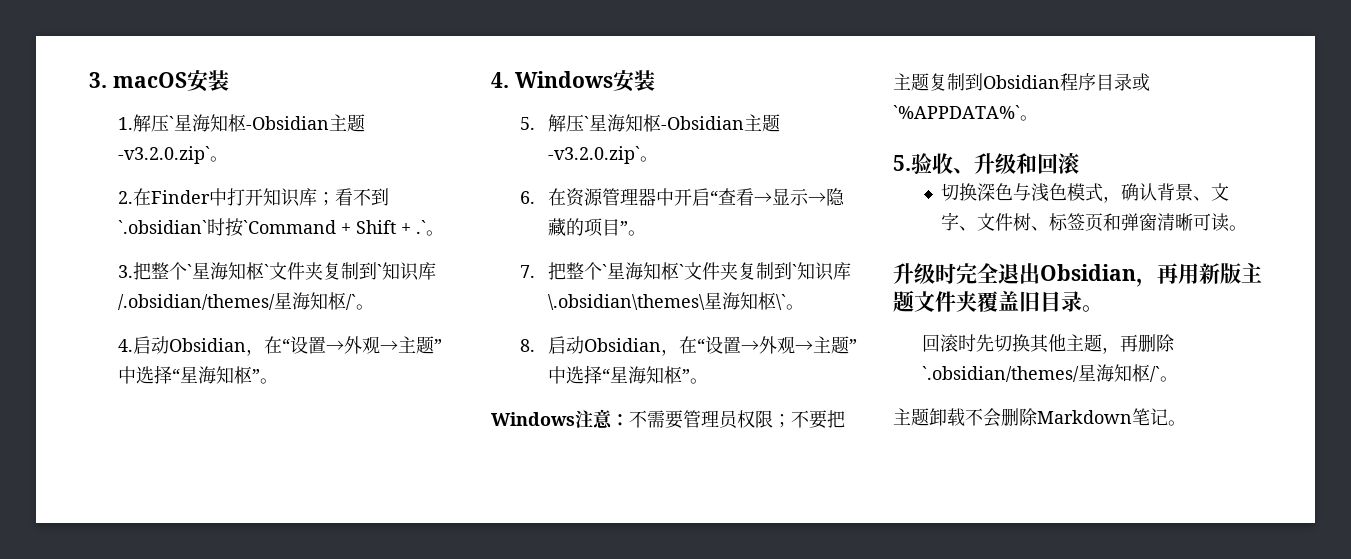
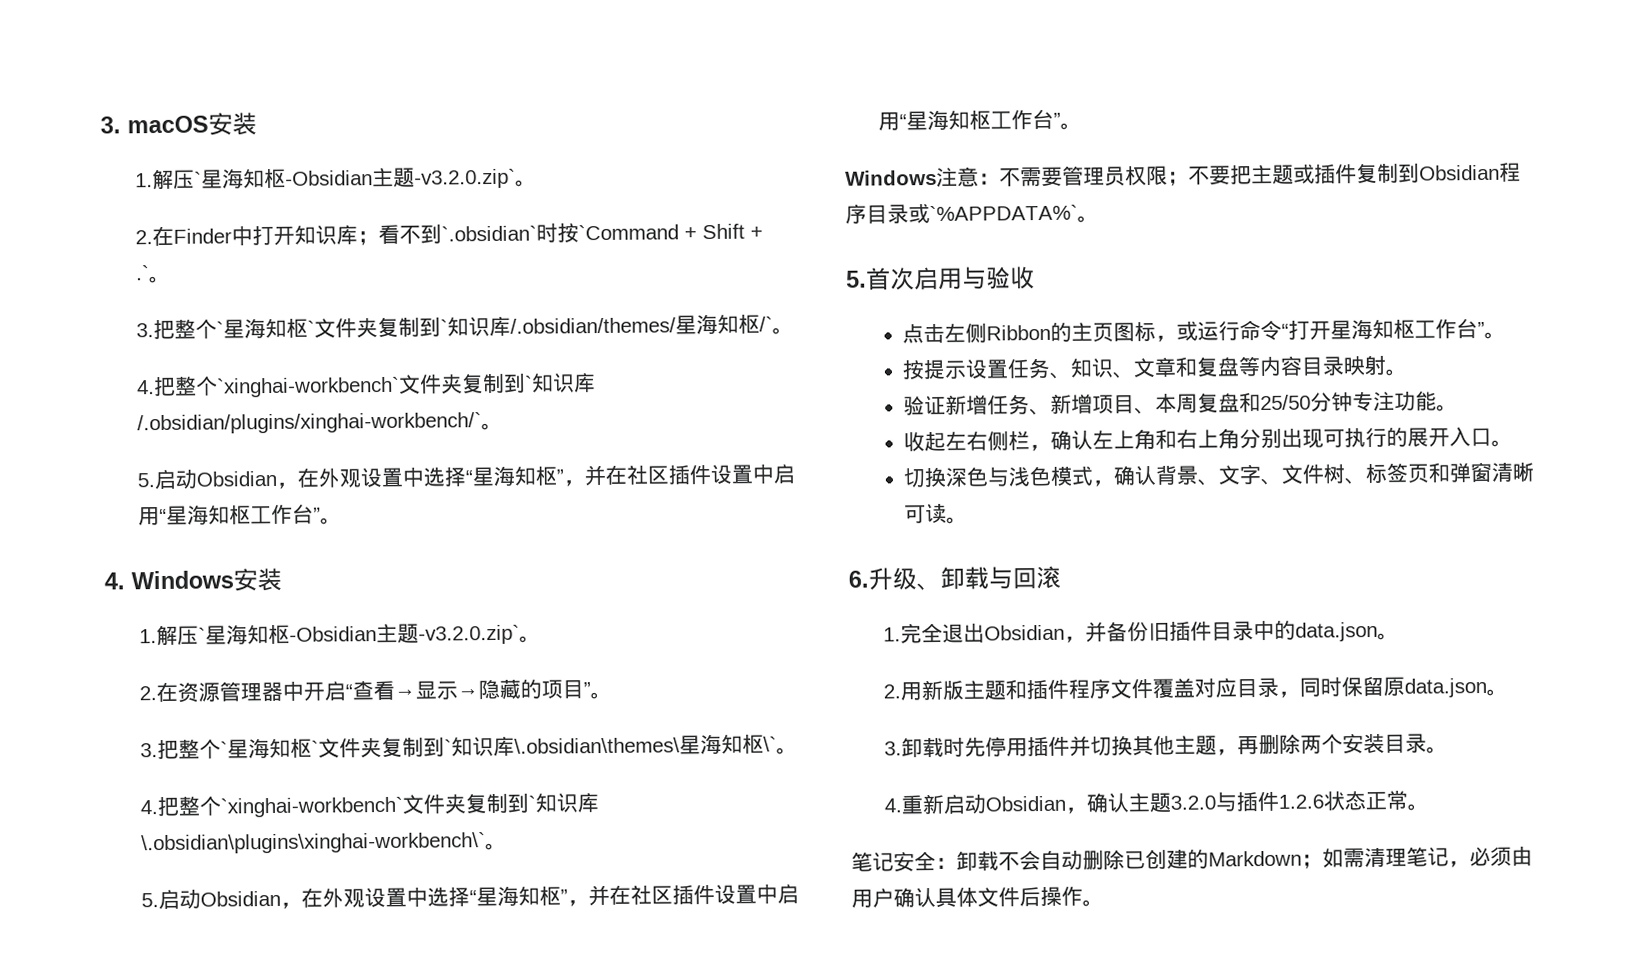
- 4.启动Obsidian，在“设置→外观→主题”中选择“星海知枢”。
+ 4.把整个`xinghai-workbench`文件夹复制到`知识库/.obsidian/plugins/xinghai-workbench/`。
+ 5.启动Obsidian，在外观设置中选择“星海知枢”，并在社区插件设置中启用“星海知枢工作台”。
  4. Windows安装
- 5.解压`星海知枢-Obsidian主题-v3.2.0.zip`。
- 6.在资源管理器中开启“查看→显示→隐藏的项目”。
+ 1.解压`星海知枢-Obsidian主题-v3.2.0.zip`。
+ 2.在资源管理器中开启“查看→显示→隐藏的项目”。
- 7.把整个`星海知枢`文件夹复制到`知识库\.obsidian\themes\星海知枢\`。
+ 3.把整个`星海知枢`文件夹复制到`知识库\.obsidian\themes\星海知枢\`。
- 8.启动Obsidian，在“设置→外观→主题”中选择“星海知枢”。
+ 4.把整个`xinghai-workbench`文件夹复制到`知识库\.obsidian\plugins\xinghai-workbench\`。
+ 5.启动Obsidian，在外观设置中选择“星海知枢”，并在社区插件设置中启用“星海知枢工作台”。
- Windows注意：不需要管理员权限；不要把主题复制到Obsidian程序目录或`%APPDATA%`。
+ Windows注意：不需要管理员权限；不要把主题或插件复制到Obsidian程序目录或`%APPDATA%`。
- 5.验收、升级和回滚
+ 5.首次启用与验收
+ 点击左侧Ribbon的主页图标，或运行命令“打开星海知枢工作台”。
+ 按提示设置任务、知识、文章和复盘等内容目录映射。
+ 验证新增任务、新增项目、本周复盘和25/50分钟专注功能。
+ 收起左右侧栏，确认左上角和右上角分别出现可执行的展开入口。
- 升级时完全退出Obsidian，再用新版主题文件夹覆盖旧目录。
- 回滚时先切换其他主题，再删除`.obsidian/themes/星海知枢/`。
- 主题卸载不会删除Markdown笔记。
+ 6.升级、卸载与回滚
+ 1.完全退出Obsidian，并备份旧插件目录中的data.json。
+ 2.用新版主题和插件程序文件覆盖对应目录，同时保留原data.json。
+ 3.卸载时先停用插件并切换其他主题，再删除两个安装目录。
+ 4.重新启动Obsidian，确认主题3.2.0与插件1.2.6状态正常。
+ 笔记安全：卸载不会自动删除已创建的Markdown；如需清理笔记，必须由用户确认具体文件后操作。

